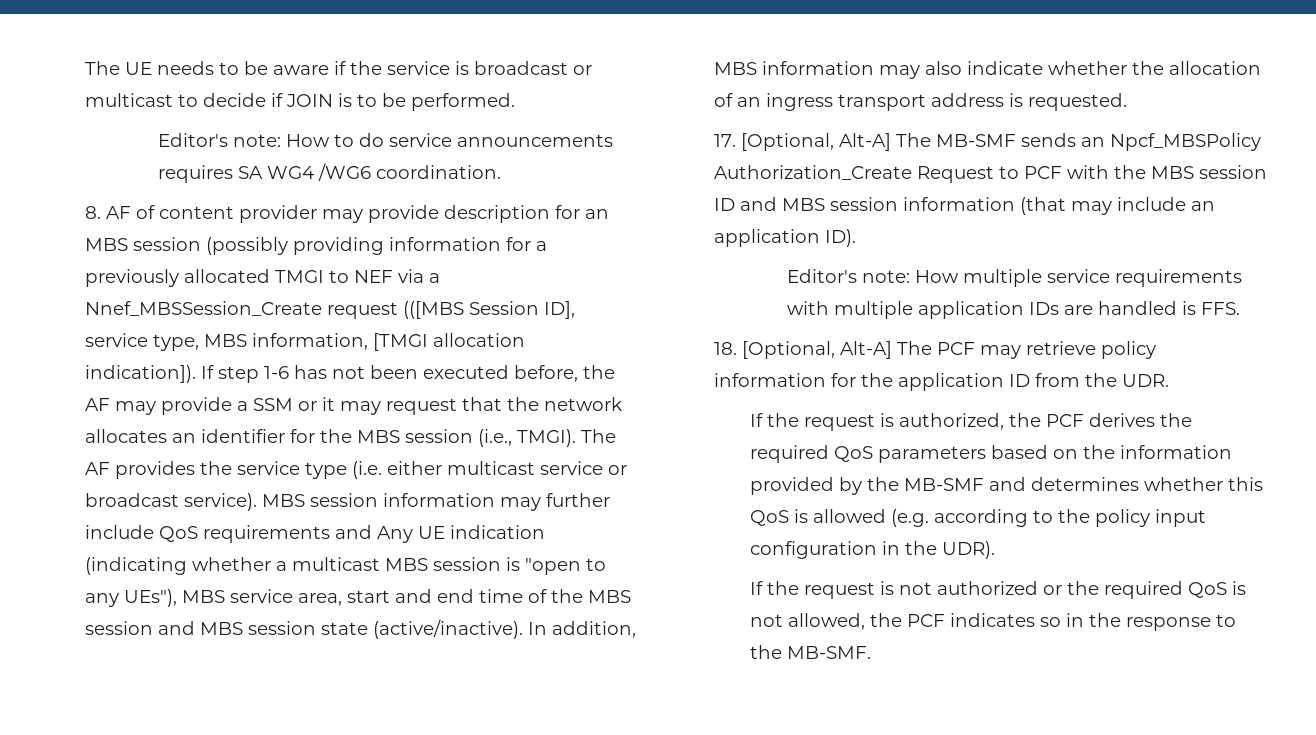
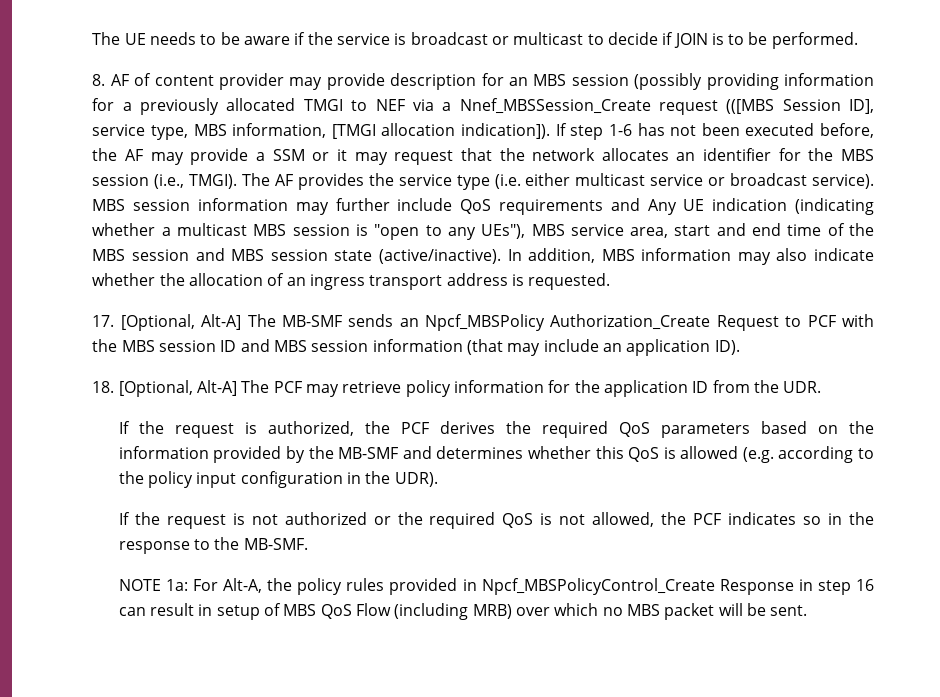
- Editor's note: How to do service announcements requires SA WG4 /WG6 coordination.
- Editor's note: How multiple service requirements with multiple application IDs are handled is FFS.
+ NOTE 1a: For Alt-A, the policy rules provided in Npcf_MBSPolicyControl_Create Response in step 16 can result in setup of MBS QoS Flow (including MRB) over which no MBS packet will be sent.

